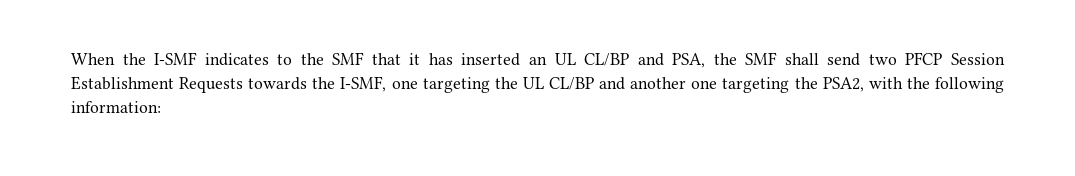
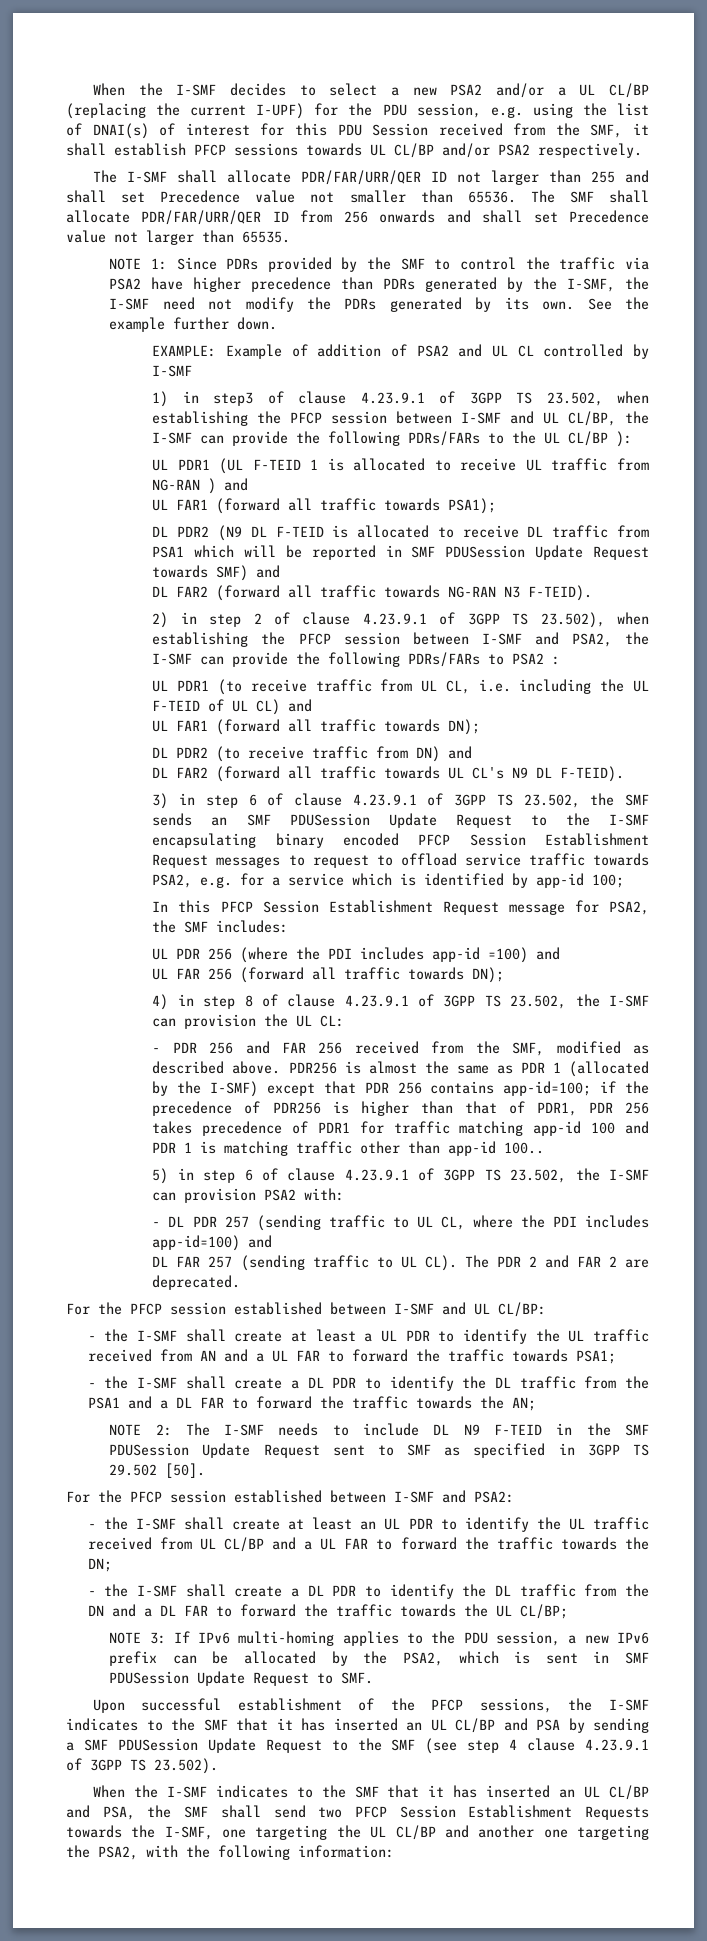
+ When the I-SMF decides to select a new PSA2 and/or a UL CL/BP (replacing the current I-UPF) for the PDU session, e.g. using the list of DNAI(s) of interest for this PDU Session received from the SMF, it shall establish PFCP sessions towards UL CL/BP and/or PSA2 respectively.
+ The I-SMF shall allocate PDR/FAR/URR/QER ID not larger than 255 and shall set Precedence value not smaller than 65536. The SMF shall allocate PDR/FAR/URR/QER ID from 256 onwards and shall set Precedence value not larger than 65535.
+ NOTE 1: Since PDRs provided by the SMF to control the traffic via PSA2 have higher precedence than PDRs generated by the I-SMF, the I-SMF need not modify the PDRs generated by its own. See the example further down.
+ EXAMPLE: Example of addition of PSA2 and UL CL controlled by I-SMF
+ 1) in step3 of clause 4.23.9.1 of 3GPP TS 23.502, when establishing the PFCP session between I-SMF and UL CL/BP, the I-SMF can provide the following PDRs/FARs to the UL CL/BP ):
+ UL PDR1 (UL F-TEID 1 is allocated to receive UL traffic from NG-RAN ) and
+ UL FAR1 (forward all traffic towards PSA1);
+ DL PDR2 (N9 DL F-TEID is allocated to receive DL traffic from PSA1 which will be reported in SMF PDUSession Update Request towards SMF) and
+ DL FAR2 (forward all traffic towards NG-RAN N3 F-TEID).
+ 2) in step 2 of clause 4.23.9.1 of 3GPP TS 23.502), when establishing the PFCP session between I-SMF and PSA2, the I-SMF can provide the following PDRs/FARs to PSA2 :
+ UL PDR1 (to receive traffic from UL CL, i.e. including the UL F-TEID of UL CL) and
+ UL FAR1 (forward all traffic towards DN);
+ DL PDR2 (to receive traffic from DN) and
+ DL FAR2 (forward all traffic towards UL CL's N9 DL F-TEID).
+ 3) in step 6 of clause 4.23.9.1 of 3GPP TS 23.502, the SMF sends an SMF PDUSession Update Request to the I-SMF encapsulating binary encoded PFCP Session Establishment Request messages to request to offload service traffic towards PSA2, e.g. for a service which is identified by app-id 100;
+ In this PFCP Session Establishment Request message for PSA2, the SMF includes:
+ UL PDR 256 (where the PDI includes app-id =100) and
+ UL FAR 256 (forward all traffic towards DN);
+ 4) in step 8 of clause 4.23.9.1 of 3GPP TS 23.502, the I-SMF can provision the UL CL:
+ - PDR 256 and FAR 256 received from the SMF, modified as described above. PDR256 is almost the same as PDR 1 (allocated by the I-SMF) except that PDR 256 contains app-id=100; if the precedence of PDR256 is higher than that of PDR1, PDR 256 takes precedence of PDR1 for traffic matching app-id 100 and PDR 1 is matching traffic other than app-id 100..
+ 5) in step 6 of clause 4.23.9.1 of 3GPP TS 23.502, the I-SMF can provision PSA2 with:
+ - DL PDR 257 (sending traffic to UL CL, where the PDI includes app-id=100) and
+ DL FAR 257 (sending traffic to UL CL). The PDR 2 and FAR 2 are deprecated.
+ For the PFCP session established between I-SMF and UL CL/BP:
+ - the I-SMF shall create at least a UL PDR to identify the UL traffic received from AN and a UL FAR to forward the traffic towards PSA1;
+ - the I-SMF shall create a DL PDR to identify the DL traffic from the PSA1 and a DL FAR to forward the traffic towards the AN;
+ NOTE 2: The I-SMF needs to include DL N9 F-TEID in the SMF PDUSession Update Request sent to SMF as specified in 3GPP TS 29.502 [50].
+ For the PFCP session established between I-SMF and PSA2:
+ - the I-SMF shall create at least an UL PDR to identify the UL traffic received from UL CL/BP and a UL FAR to forward the traffic towards the DN;
+ - the I-SMF shall create a DL PDR to identify the DL traffic from the DN and a DL FAR to forward the traffic towards the UL CL/BP;
+ NOTE 3: If IPv6 multi-homing applies to the PDU session, a new IPv6 prefix can be allocated by the PSA2, which is sent in SMF PDUSession Update Request to SMF.
+ Upon successful establishment of the PFCP sessions, the I-SMF indicates to the SMF that it has inserted an UL CL/BP and PSA by sending a SMF PDUSession Update Request to the SMF (see step 4 clause 4.23.9.1 of 3GPP TS 23.502).

